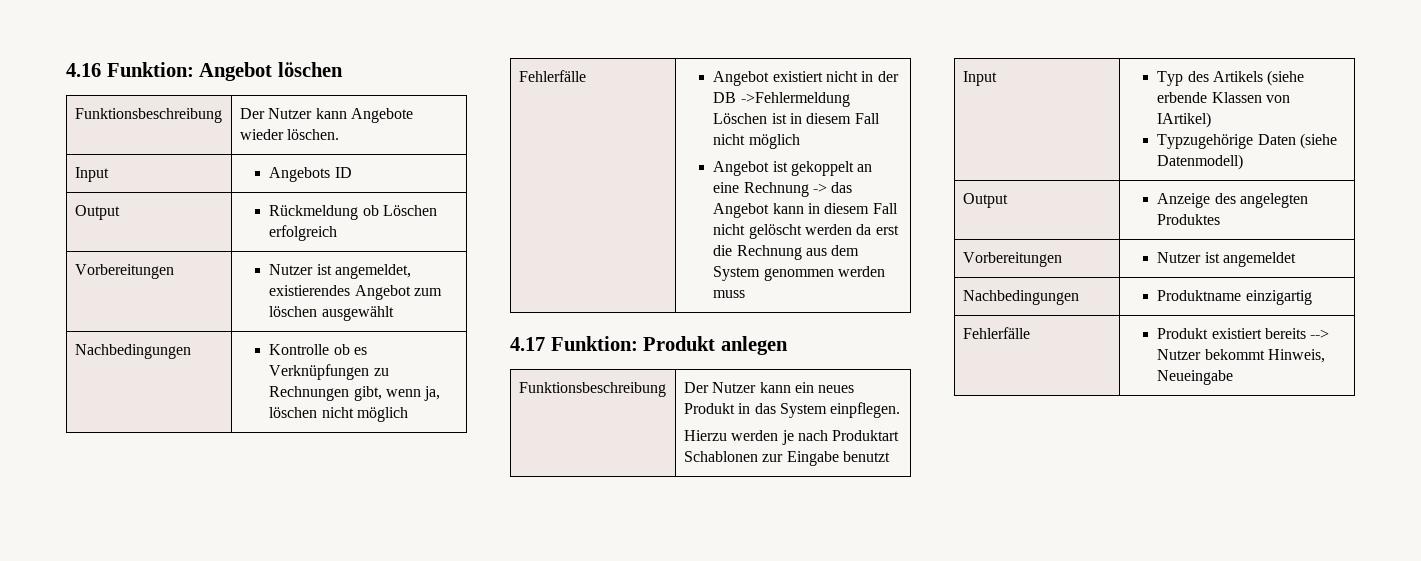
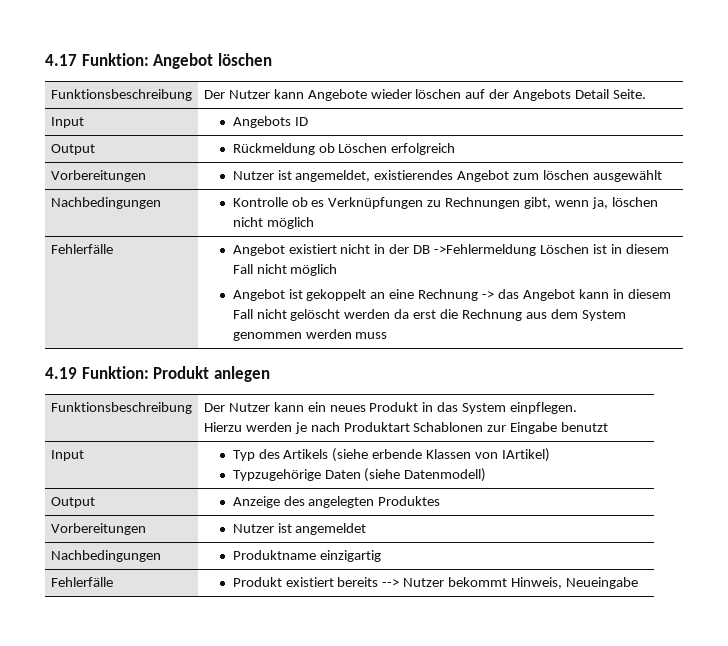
- 4.16 Funktion: Angebot löschen
+ 4.17 Funktion: Angebot löschen
- Funktionsbeschreibung | Der Nutzer kann Angebote wieder löschen.
+ Funktionsbeschreibung | Der Nutzer kann Angebote wieder löschen auf der Angebots Detail Seite.
- 4.17 Funktion: Produkt anlegen
+ 4.19 Funktion: Produkt anlegen

